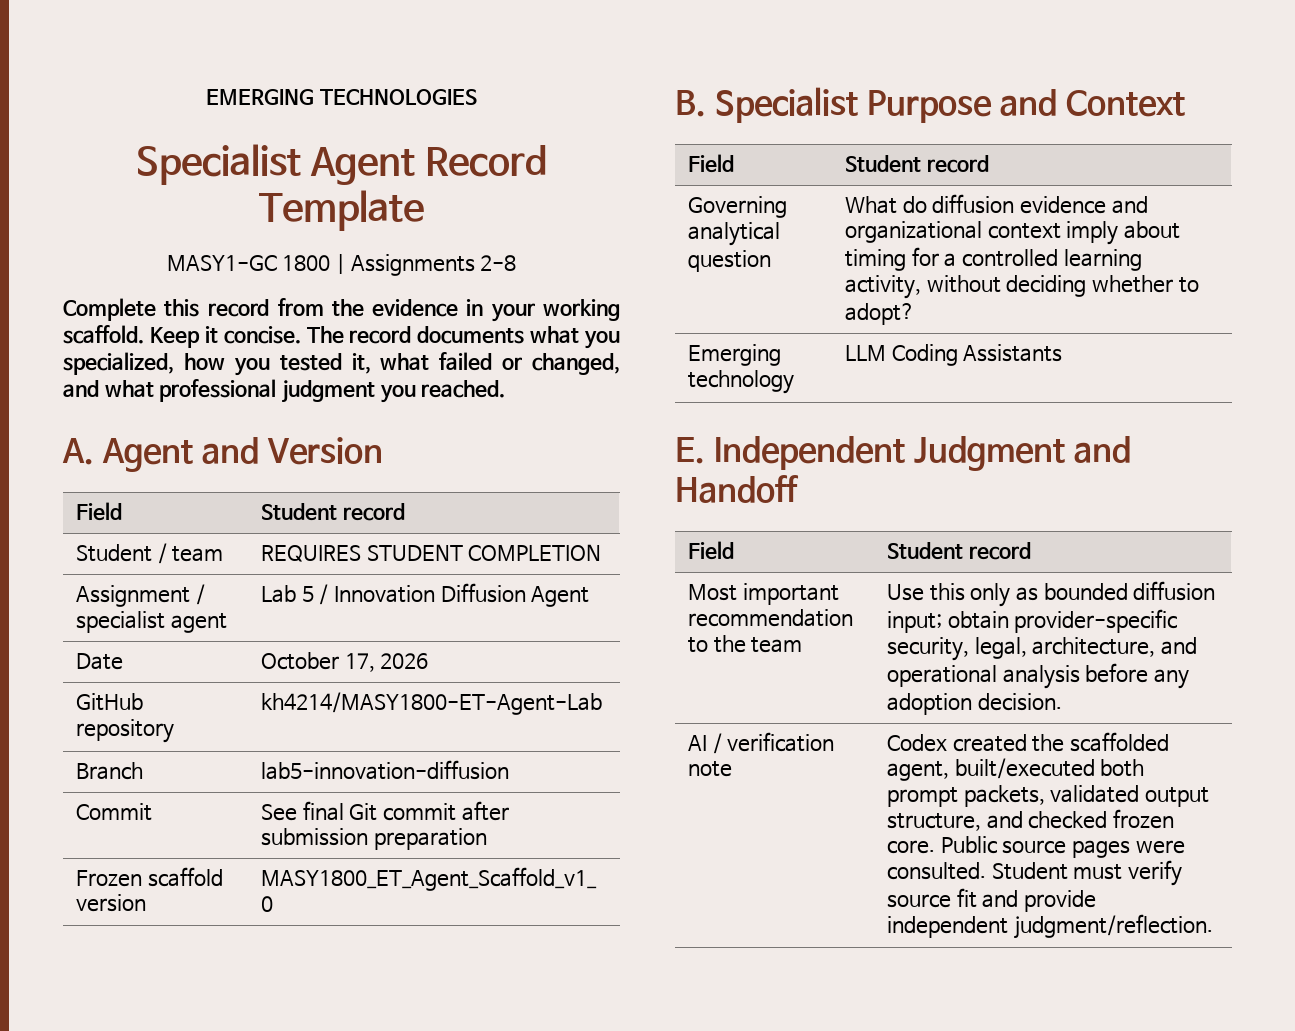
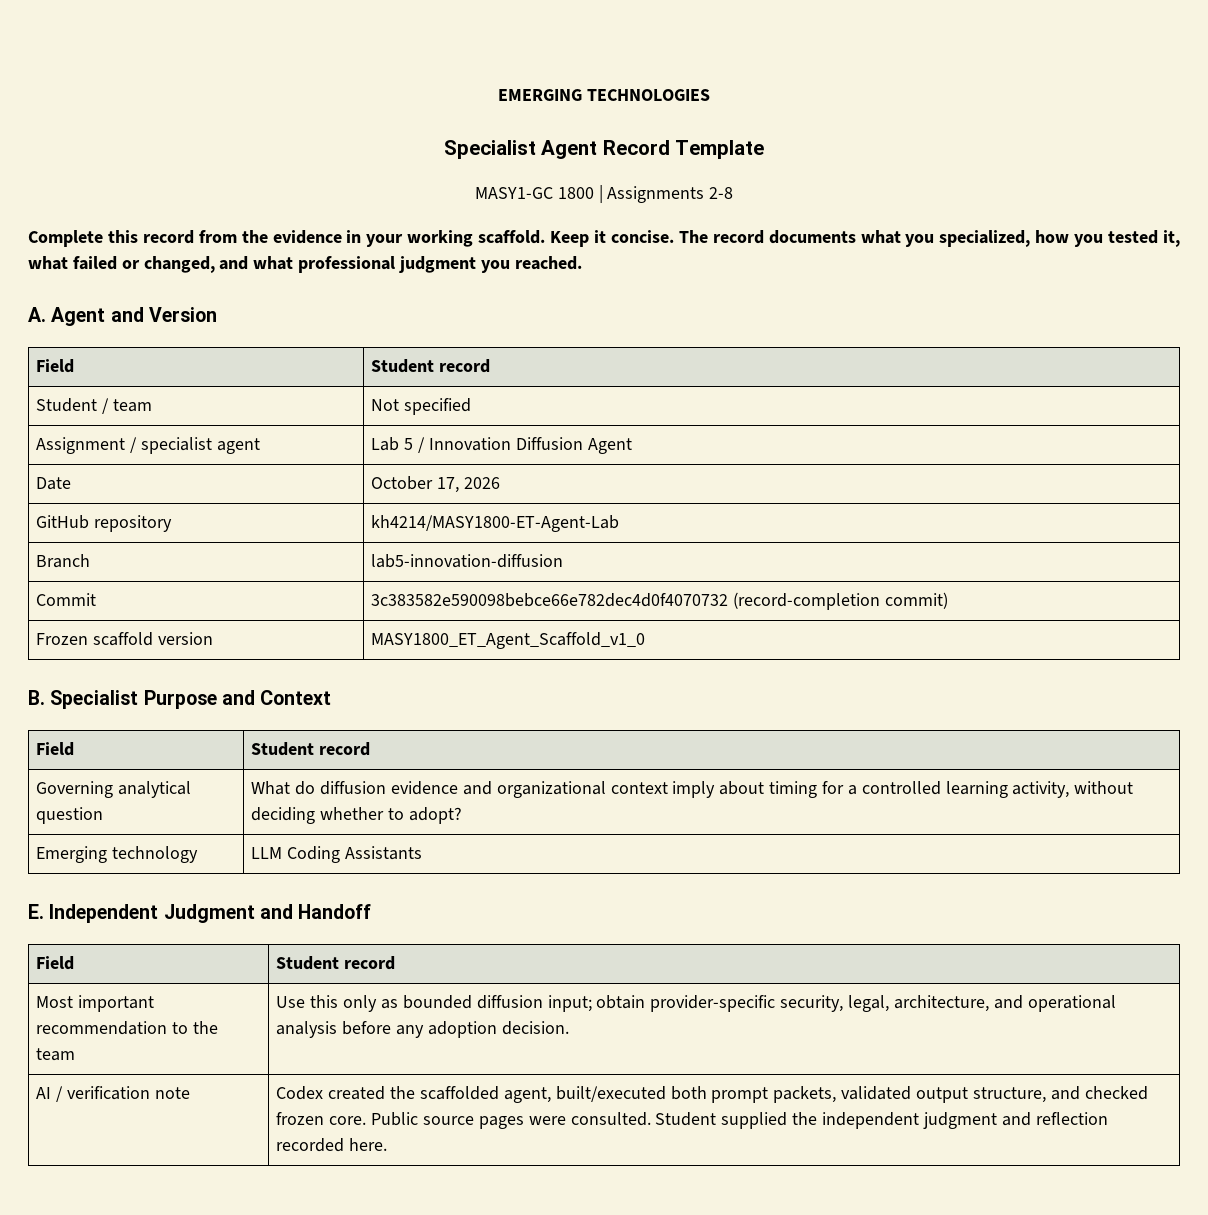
- Student / team | REQUIRES STUDENT COMPLETION
+ Student / team | Not specified
- Commit | See final Git commit after submission preparation
+ Commit | 3c383582e590098bebce66e782dec4d0f4070732 (record-completion commit)
- AI / verification note | Codex created the scaffolded agent, built/executed both prompt packets, validated output structure, and checked frozen core. Public source pages were consulted. Student must verify source fit and provide independent judgment/reflection.
+ AI / verification note | Codex created the scaffolded agent, built/executed both prompt packets, validated output structure, and checked frozen core. Public source pages were consulted. Student supplied the independent judgment and reflection recorded here.

